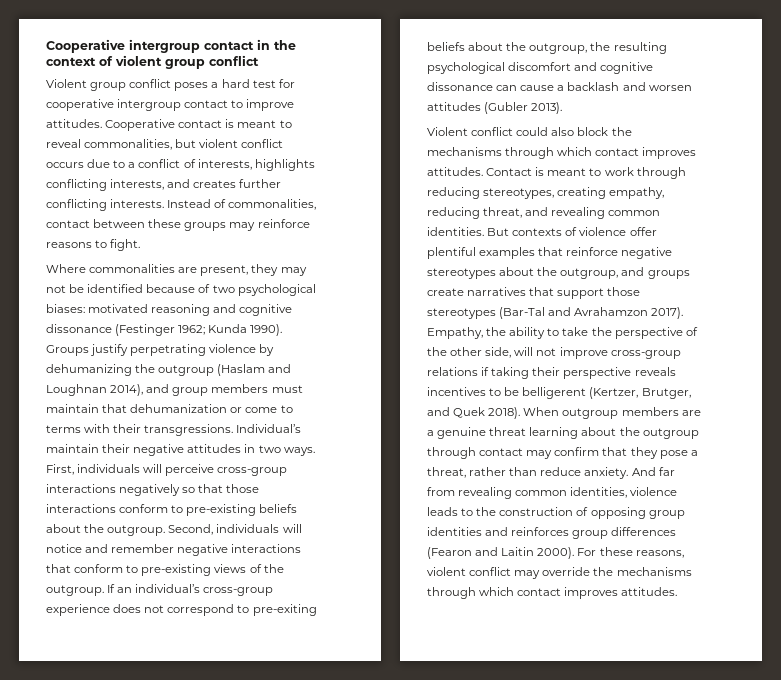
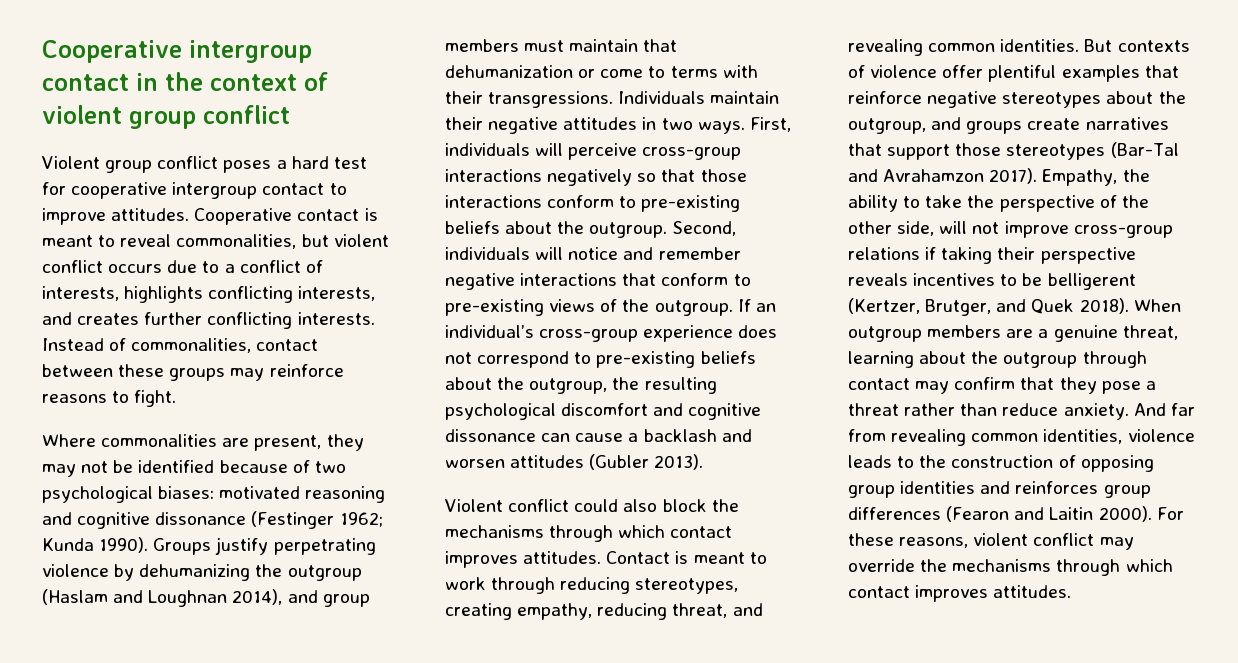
- Individual’s maintain their negative attitudes in two ways.
+ Individuals maintain their negative attitudes in two ways.
- If an individual’s cross-group experience does not correspond to pre-exiting beliefs about the outgroup, the resulting psychological discomfort and cognitive dissonance can cause a backlash and worsen attitudes (Gubler 2013).
+ If an individual’s cross-group experience does not correspond to pre-existing beliefs about the outgroup, the resulting psychological discomfort and cognitive dissonance can cause a backlash and worsen attitudes (Gubler 2013).
- When outgroup members are a genuine threat learning about the outgroup through contact may confirm that they pose a threat, rather than reduce anxiety.
+ When outgroup members are a genuine threat, learning about the outgroup through contact may confirm that they pose a threat rather than reduce anxiety.

